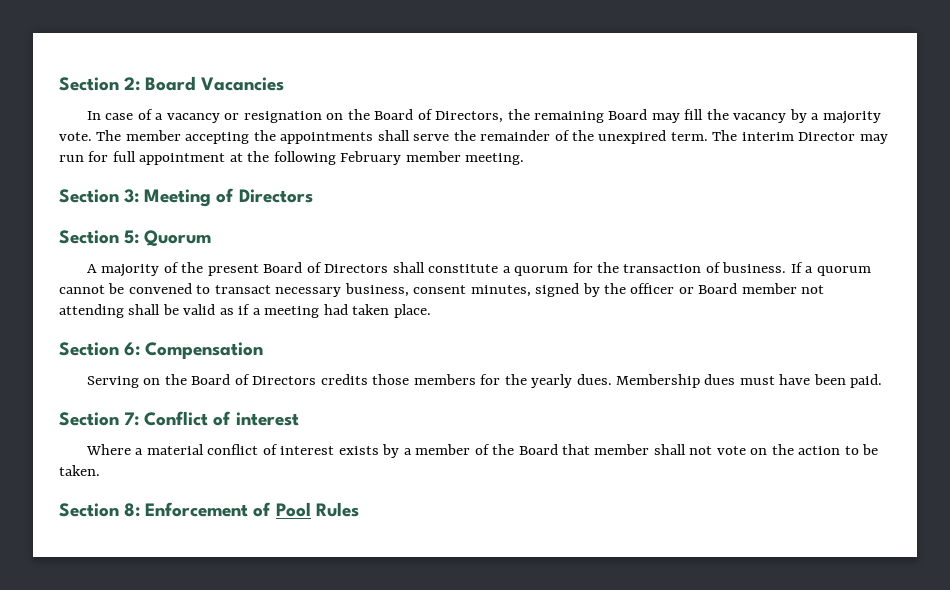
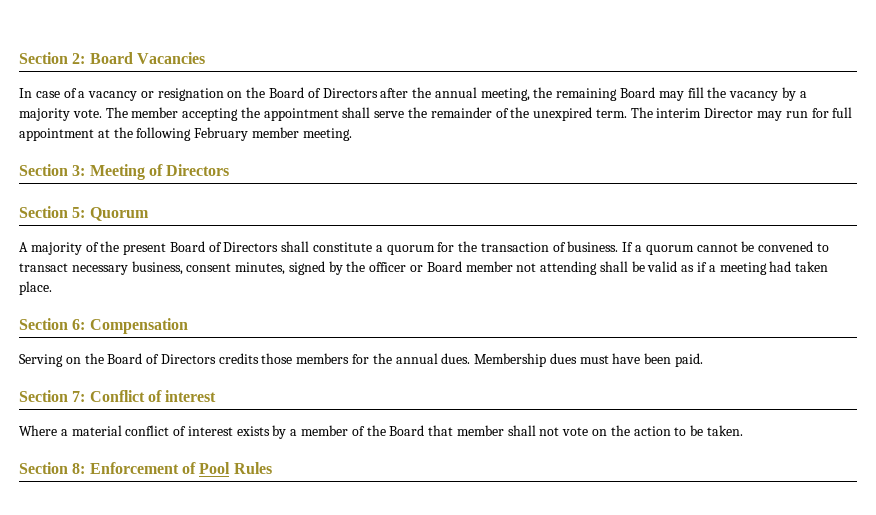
- In case of a vacancy or resignation on the Board of Directors, the remaining Board may fill the vacancy by a majority vote.
+ In case of a vacancy or resignation on the Board of Directors after the annual meeting, the remaining Board may fill the vacancy by a majority vote.
- The member accepting the appointments shall serve the remainder of the unexpired term.
+ The member accepting the appointment shall serve the remainder of the unexpired term.
- Serving on the Board of Directors credits those members for the yearly dues.
+ Serving on the Board of Directors credits those members for the annual dues.

